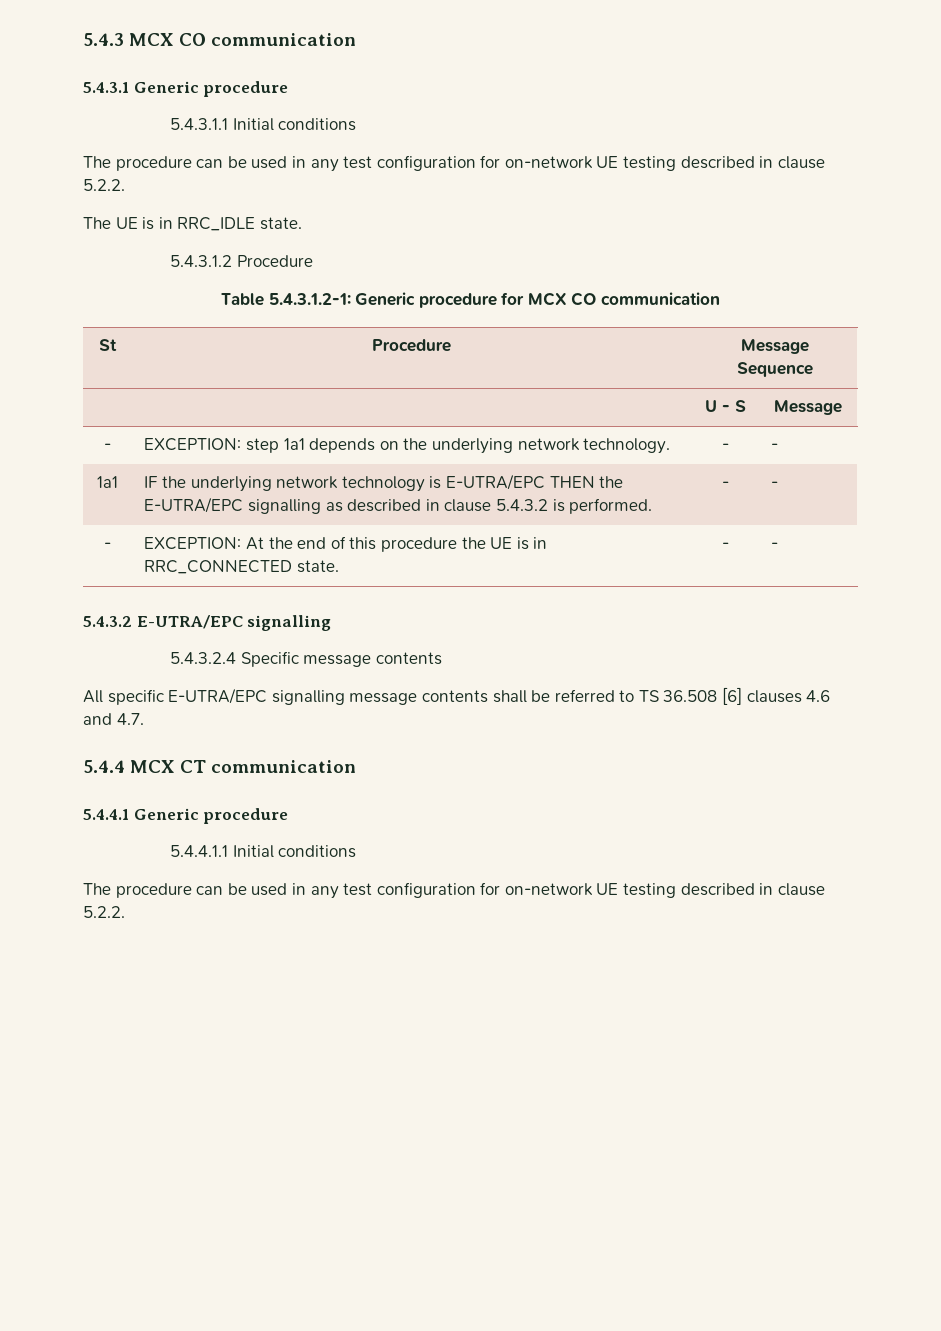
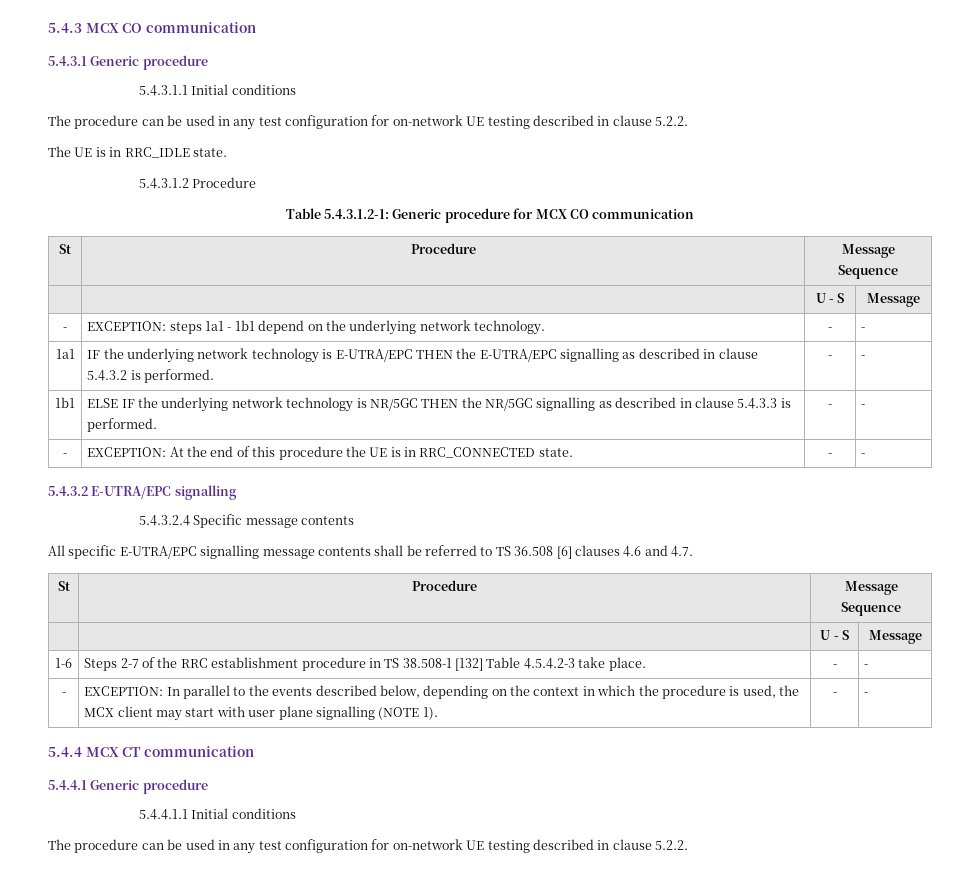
- - | EXCEPTION: step 1a1 depends on the underlying network technology. | - | -
+ - | EXCEPTION: steps 1a1 - 1b1 depend on the underlying network technology. | - | -
+ 1b1 | ELSE IF the underlying network technology is NR/5GC THEN the NR/5GC signalling as described in clause 5.4.3.3 is performed. | - | -
  All specific E-UTRA/EPC signalling message contents shall be referred to TS 36.508 [6] clauses 4.6 and 4.7.
+ St | Procedure | Message Sequence
+ | | U - S | Message
+ 1-6 | Steps 2-7 of the RRC establishment procedure in TS 38.508-1 [132] Table 4.5.4.2-3 take place. | - | -
+ - | EXCEPTION: In parallel to the events described below, depending on the context in which the procedure is used, the MCX client may start with user plane signalling (NOTE 1). | - | -

